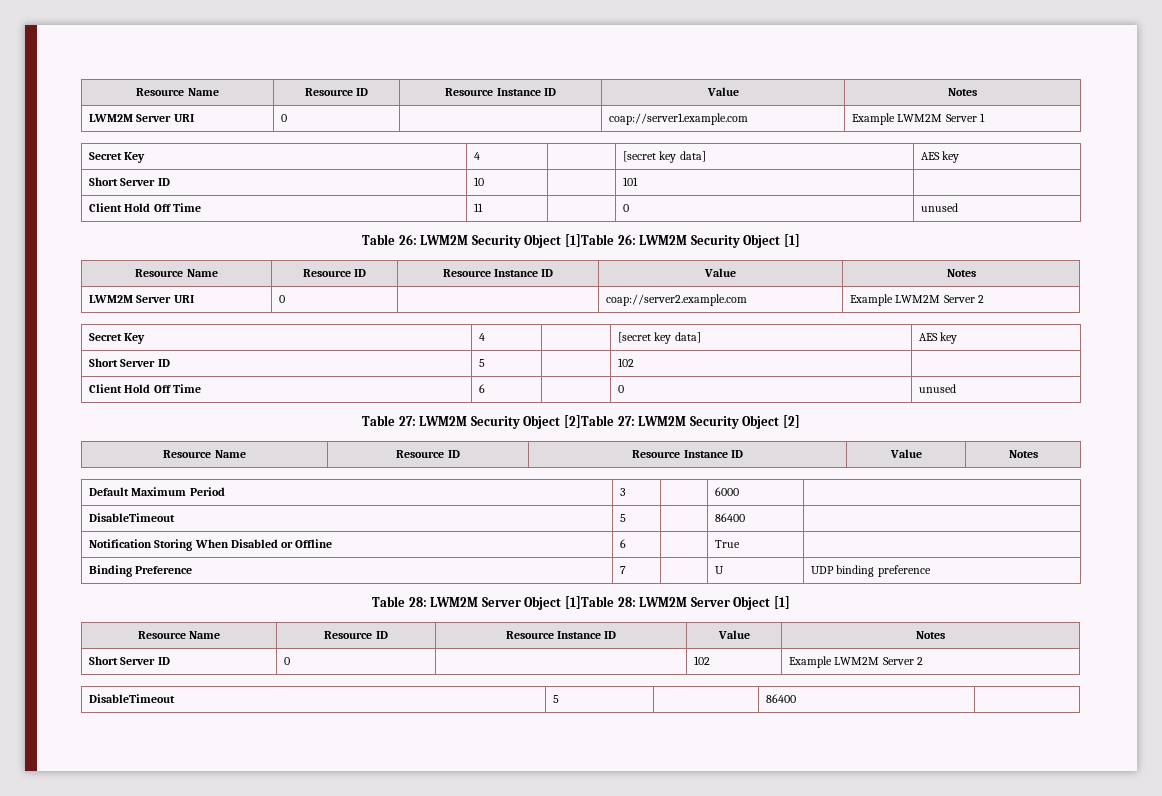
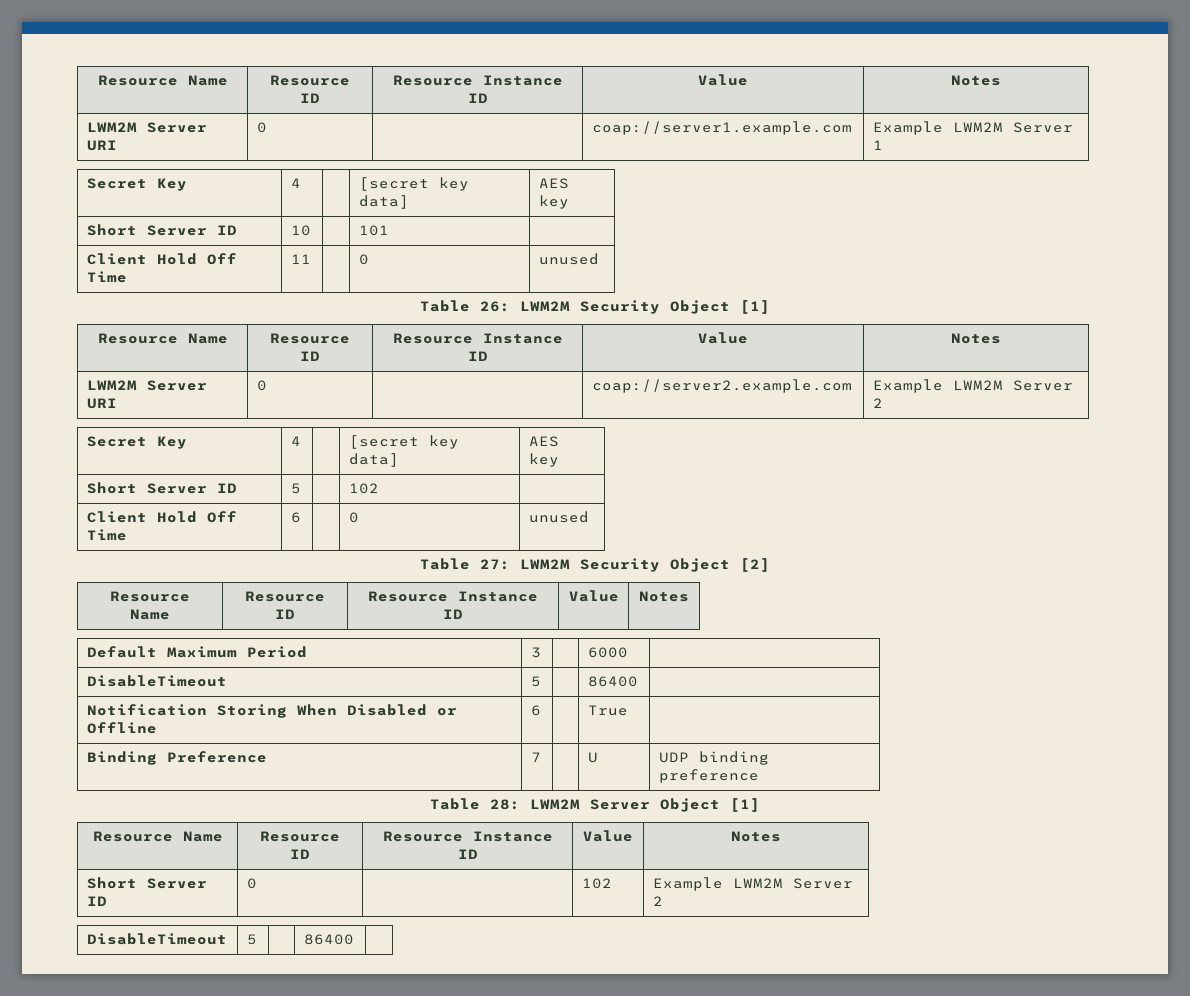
- Table 26: LWM2M Security Object [1]Table 26: LWM2M Security Object [1]
+ Table 26: LWM2M Security Object [1]
- Table 27: LWM2M Security Object [2]Table 27: LWM2M Security Object [2]
+ Table 27: LWM2M Security Object [2]
- Table 28: LWM2M Server Object [1]Table 28: LWM2M Server Object [1]
+ Table 28: LWM2M Server Object [1]

